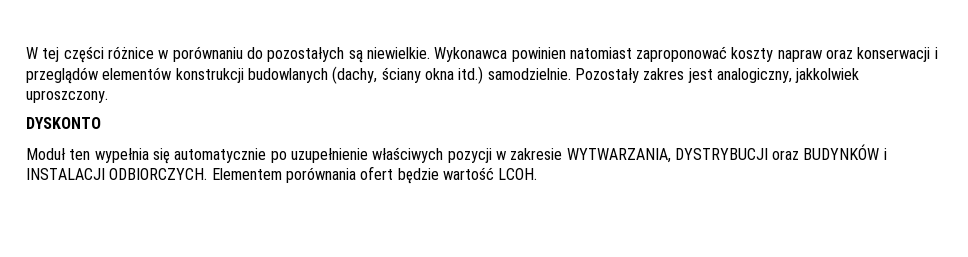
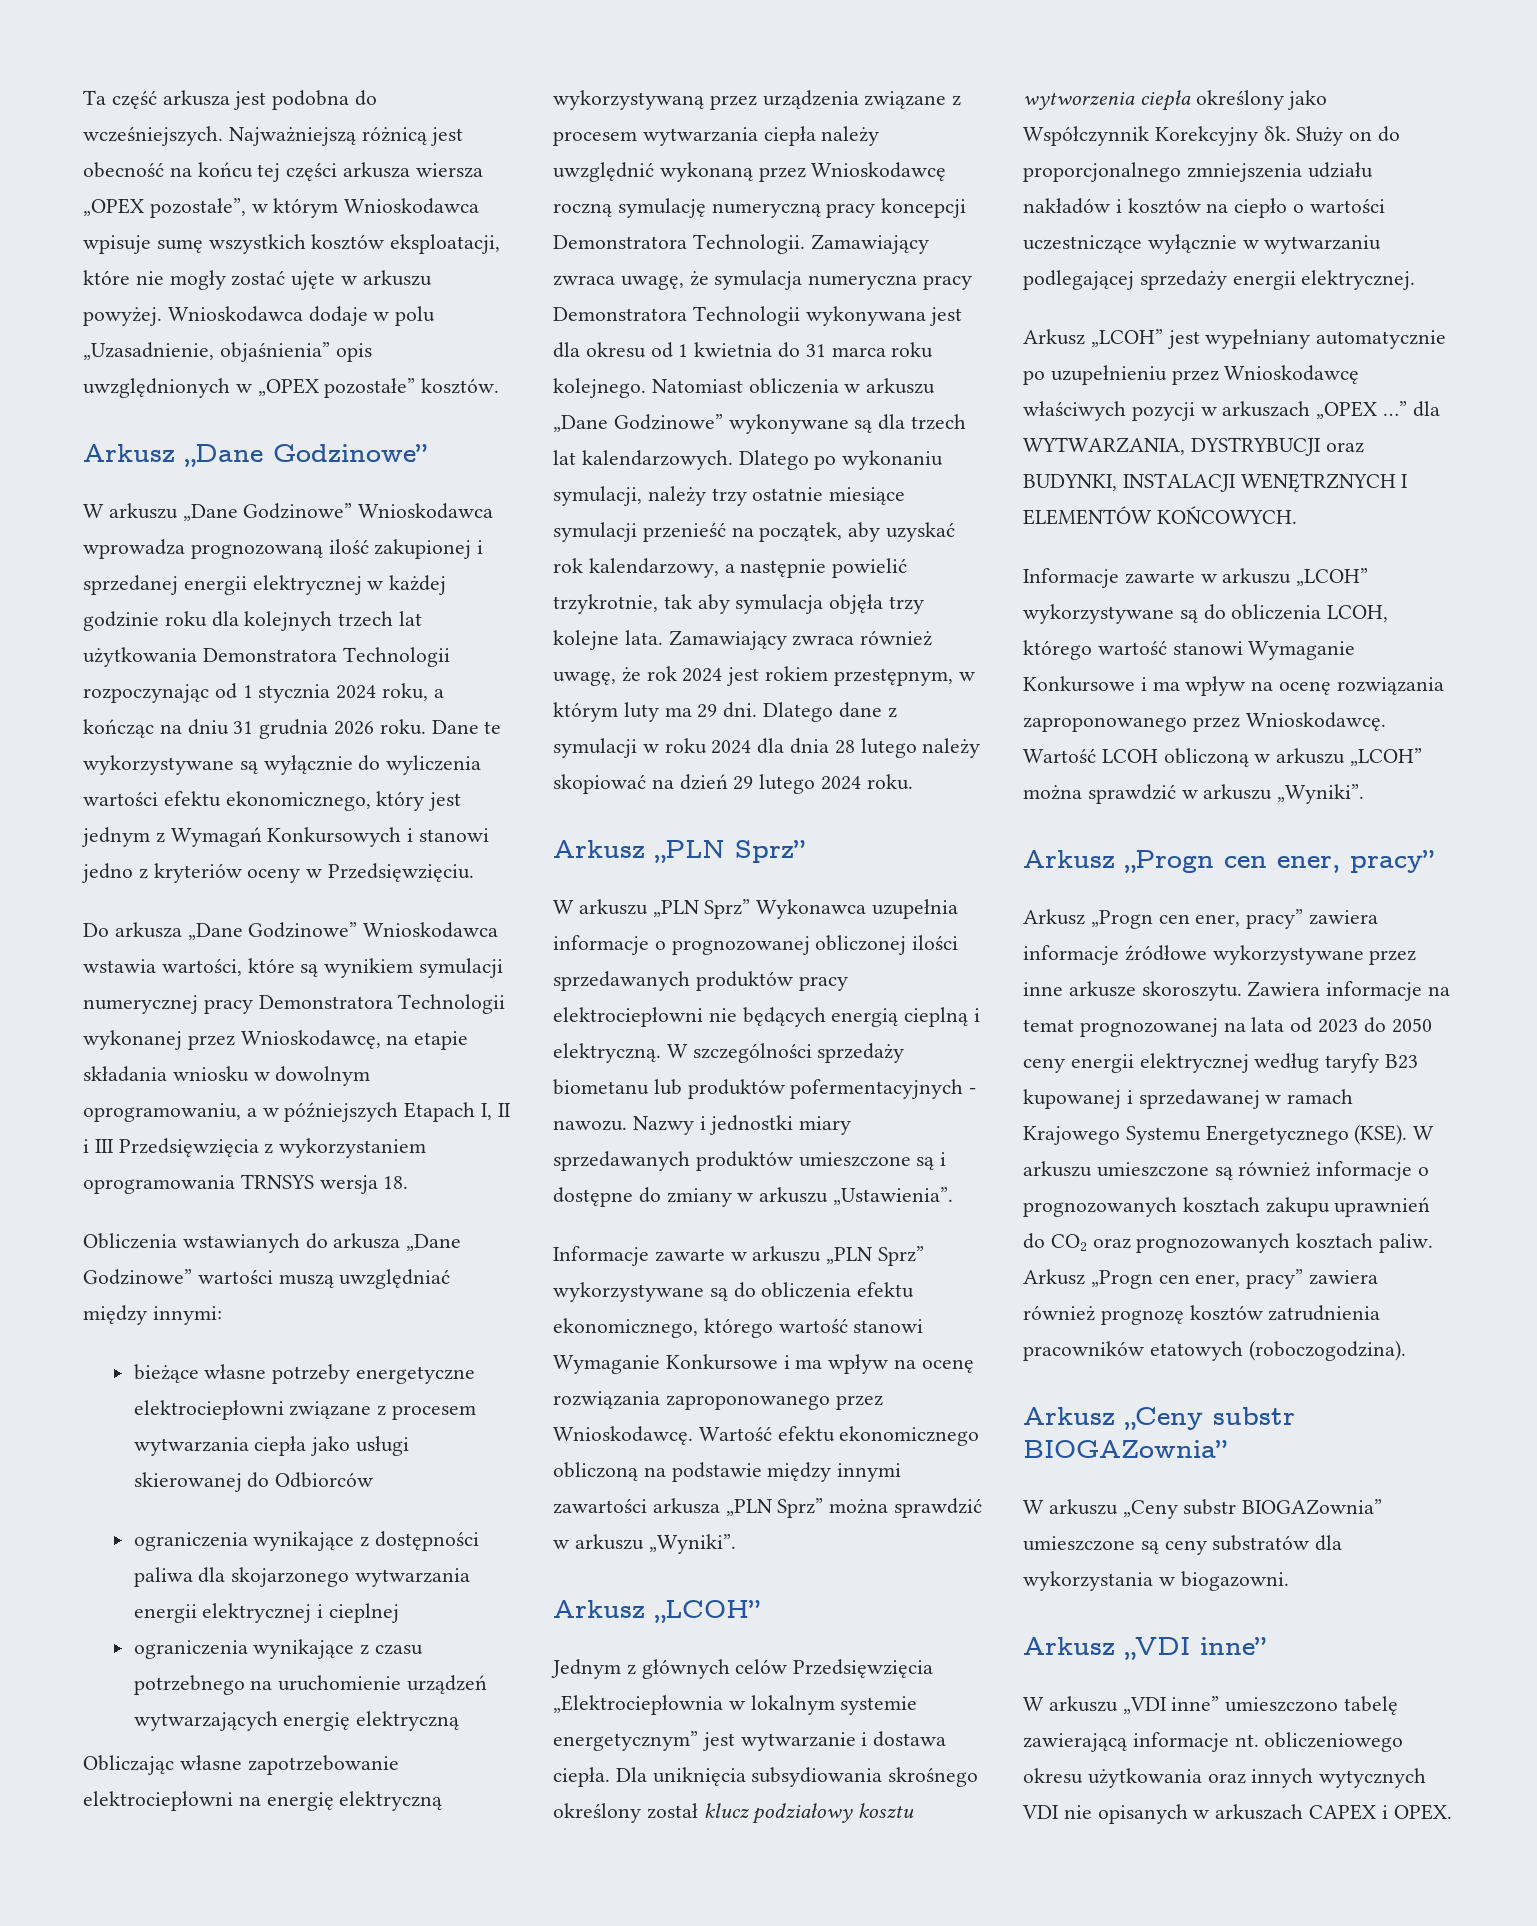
- W tej części różnice w porównaniu do pozostałych są niewielkie. Wykonawca powinien natomiast zaproponować koszty napraw oraz konserwacji i przeglądów elementów konstrukcji budowlanych (dachy, ściany okna itd.) samodzielnie. Pozostały zakres jest analogiczny, jakkolwiek uproszczony.
- DYSKONTO
- Moduł ten wypełnia się automatycznie po uzupełnienie właściwych pozycji w zakresie WYTWARZANIA, DYSTRYBUCJI oraz BUDYNKÓW i INSTALACJI ODBIORCZYCH. Elementem porównania ofert będzie wartość LCOH.
+ Ta część arkusza jest podobna do wcześniejszych. Najważniejszą różnicą jest obecność na końcu tej części arkusza wiersza „OPEX pozostałe”, w którym Wnioskodawca wpisuje sumę wszystkich kosztów eksploatacji, które nie mogły zostać ujęte w arkuszu powyżej. Wnioskodawca dodaje w polu „Uzasadnienie, objaśnienia” opis uwzględnionych w „OPEX pozostałe” kosztów.
+ Arkusz „Dane Godzinowe”
+ W arkuszu „Dane Godzinowe” Wnioskodawca wprowadza prognozowaną ilość zakupionej i sprzedanej energii elektrycznej w każdej godzinie roku dla kolejnych trzech lat użytkowania Demonstratora Technologii rozpoczynając od 1 stycznia 2024 roku, a kończąc na dniu 31 grudnia 2026 roku. Dane te wykorzystywane są wyłącznie do wyliczenia wartości efektu ekonomicznego, który jest jednym z Wymagań Konkursowych i stanowi jedno z kryteriów oceny w Przedsięwzięciu.
+ Do arkusza „Dane Godzinowe” Wnioskodawca wstawia wartości, które są wynikiem symulacji numerycznej pracy Demonstratora Technologii wykonanej przez Wnioskodawcę, na etapie składania wniosku w dowolnym oprogramowaniu, a w późniejszych Etapach I, II i III Przedsięwzięcia z wykorzystaniem oprogramowania TRNSYS wersja 18.
+ Obliczenia wstawianych do arkusza „Dane Godzinowe” wartości muszą uwzględniać między innymi:
+ bieżące własne potrzeby energetyczne elektrociepłowni związane z procesem wytwarzania ciepła jako usługi skierowanej do Odbiorców
+ ograniczenia wynikające z dostępności paliwa dla skojarzonego wytwarzania energii elektrycznej i cieplnej
+ ograniczenia wynikające z czasu potrzebnego na uruchomienie urządzeń wytwarzających energię elektryczną
+ Obliczając własne zapotrzebowanie elektrociepłowni na energię elektryczną wykorzystywaną przez urządzenia związane z procesem wytwarzania ciepła należy uwzględnić wykonaną przez Wnioskodawcę roczną symulację numeryczną pracy koncepcji Demonstratora Technologii. Zamawiający zwraca uwagę, że symulacja numeryczna pracy Demonstratora Technologii wykonywana jest dla okresu od 1 kwietnia do 31 marca roku kolejnego. Natomiast obliczenia w arkuszu „Dane Godzinowe” wykonywane są dla trzech lat kalendarzowych. Dlatego po wykonaniu symulacji, należy trzy ostatnie miesiące symulacji przenieść na początek, aby uzyskać rok kalendarzowy, a następnie powielić trzykrotnie, tak aby symulacja objęła trzy kolejne lata. Zamawiający zwraca również uwagę, że rok 2024 jest rokiem przestępnym, w którym luty ma 29 dni. Dlatego dane z symulacji w roku 2024 dla dnia 28 lutego należy skopiować na dzień 29 lutego 2024 roku.
+ Arkusz „PLN Sprz”
+ W arkuszu „PLN Sprz” Wykonawca uzupełnia informacje o prognozowanej obliczonej ilości sprzedawanych produktów pracy elektrociepłowni nie będących energią cieplną i elektryczną. W szczególności sprzedaży biometanu lub produktów pofermentacyjnych - nawozu. Nazwy i jednostki miary sprzedawanych produktów umieszczone są i dostępne do zmiany w arkuszu „Ustawienia”.
+ Informacje zawarte w arkuszu „PLN Sprz” wykorzystywane są do obliczenia efektu ekonomicznego, którego wartość stanowi Wymaganie Konkursowe i ma wpływ na ocenę rozwiązania zaproponowanego przez Wnioskodawcę. Wartość efektu ekonomicznego obliczoną na podstawie między innymi zawartości arkusza „PLN Sprz” można sprawdzić w arkuszu „Wyniki”.
+ Arkusz „LCOH”
+ Jednym z głównych celów Przedsięwzięcia „Elektrociepłownia w lokalnym systemie energetycznym” jest wytwarzanie i dostawa ciepła. Dla uniknięcia subsydiowania skrośnego określony został klucz podziałowy kosztu wytworzenia ciepła określony jako Współczynnik Korekcyjny δk. Służy on do proporcjonalnego zmniejszenia udziału nakładów i kosztów na ciepło o wartości uczestniczące wyłącznie w wytwarzaniu podlegającej sprzedaży energii elektrycznej.
+ Arkusz „LCOH” jest wypełniany automatycznie po uzupełnieniu przez Wnioskodawcę właściwych pozycji w arkuszach „OPEX …” dla WYTWARZANIA, DYSTRYBUCJI oraz BUDYNKI, INSTALACJI WENĘTRZNYCH I ELEMENTÓW KOŃCOWYCH.
+ Informacje zawarte w arkuszu „LCOH” wykorzystywane są do obliczenia LCOH, którego wartość stanowi Wymaganie Konkursowe i ma wpływ na ocenę rozwiązania zaproponowanego przez Wnioskodawcę. Wartość LCOH obliczoną w arkuszu „LCOH” można sprawdzić w arkuszu „Wyniki”.
+ Arkusz „Progn cen ener, pracy”
+ Arkusz „Progn cen ener, pracy” zawiera informacje źródłowe wykorzystywane przez inne arkusze skoroszytu. Zawiera informacje na temat prognozowanej na lata od 2023 do 2050 ceny energii elektrycznej według taryfy B23 kupowanej i sprzedawanej w ramach Krajowego Systemu Energetycznego (KSE). W arkuszu umieszczone są również informacje o prognozowanych kosztach zakupu uprawnień do CO2 oraz prognozowanych kosztach paliw. Arkusz „Progn cen ener, pracy” zawiera również prognozę kosztów zatrudnienia pracowników etatowych (roboczogodzina).
+ Arkusz „Ceny substr BIOGAZownia”
+ W arkuszu „Ceny substr BIOGAZownia” umieszczone są ceny substratów dla wykorzystania w biogazowni.
+ Arkusz „VDI inne”
+ W arkuszu „VDI inne” umieszczono tabelę zawierającą informacje nt. obliczeniowego okresu użytkowania oraz innych wytycznych VDI nie opisanych w arkuszach CAPEX i OPEX.

